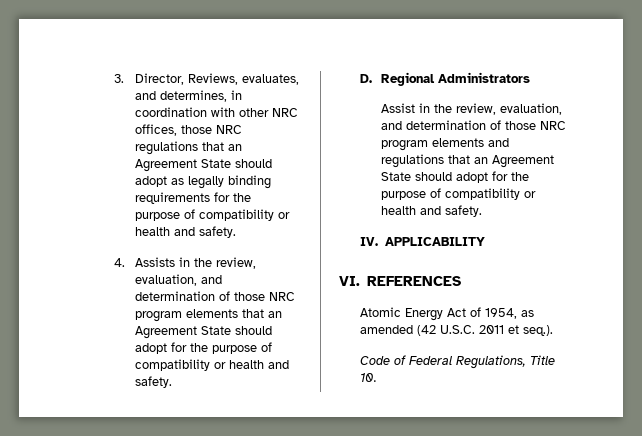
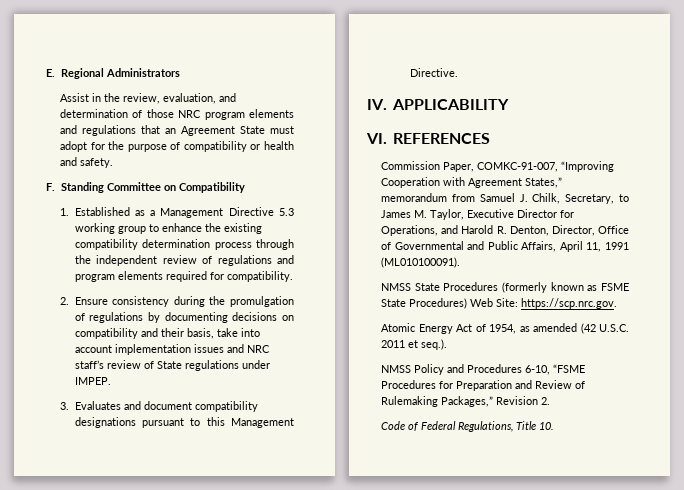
- 3. Director, Reviews, evaluates, and determines, in coordination with other NRC offices, those NRC regulations that an Agreement State should adopt as legally binding requirements for the purpose of compatibility or health and safety.
- 4. Assists in the review, evaluation, and determination of those NRC program elements that an Agreement State should adopt for the purpose of compatibility or health and safety.
- D. Regional Administrators
+ E. Regional Administrators
- Assist in the review, evaluation, and determination of those NRC program elements and regulations that an Agreement State should adopt for the purpose of compatibility or health and safety.
+ Assist in the review, evaluation, and determination of those NRC program elements and regulations that an Agreement State must adopt for the purpose of compatibility or health and safety.
+ F. Standing Committee on Compatibility
+ 1. Established as a Management Directive 5.3 working group to enhance the existing compatibility determination process through the independent review of regulations and program elements required for compatibility.
+ 2. Ensure consistency during the promulgation of regulations by documenting decisions on compatibility and their basis, take into account implementation issues and NRC staff’s review of State regulations under IMPEP.
+ 3. Evaluates and document compatibility designations pursuant to this Management Directive.
  IV. APPLICABILITY
  VI. REFERENCES
+ Commission Paper, COMKC-91-007, “Improving Cooperation with Agreement States,” memorandum from Samuel J. Chilk, Secretary, to James M. Taylor, Executive Director for Operations, and Harold R. Denton, Director, Office of Governmental and Public Affairs, April 11, 1991 (ML010100091).
+ NMSS State Procedures (formerly known as FSME State Procedures) Web Site: https://scp.nrc.gov.
+ NMSS Policy and Procedures 6-10, “FSME Procedures for Preparation and Review of Rulemaking Packages,” Revision 2.

